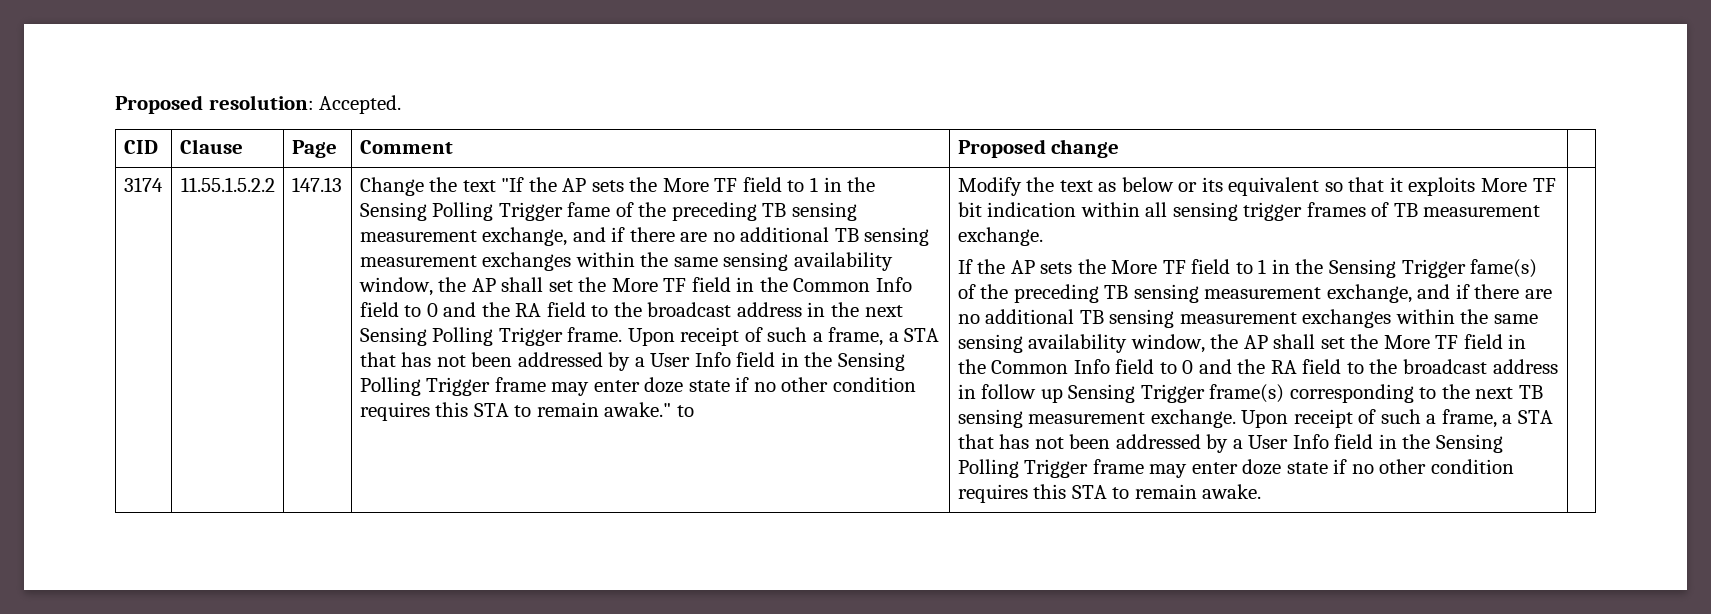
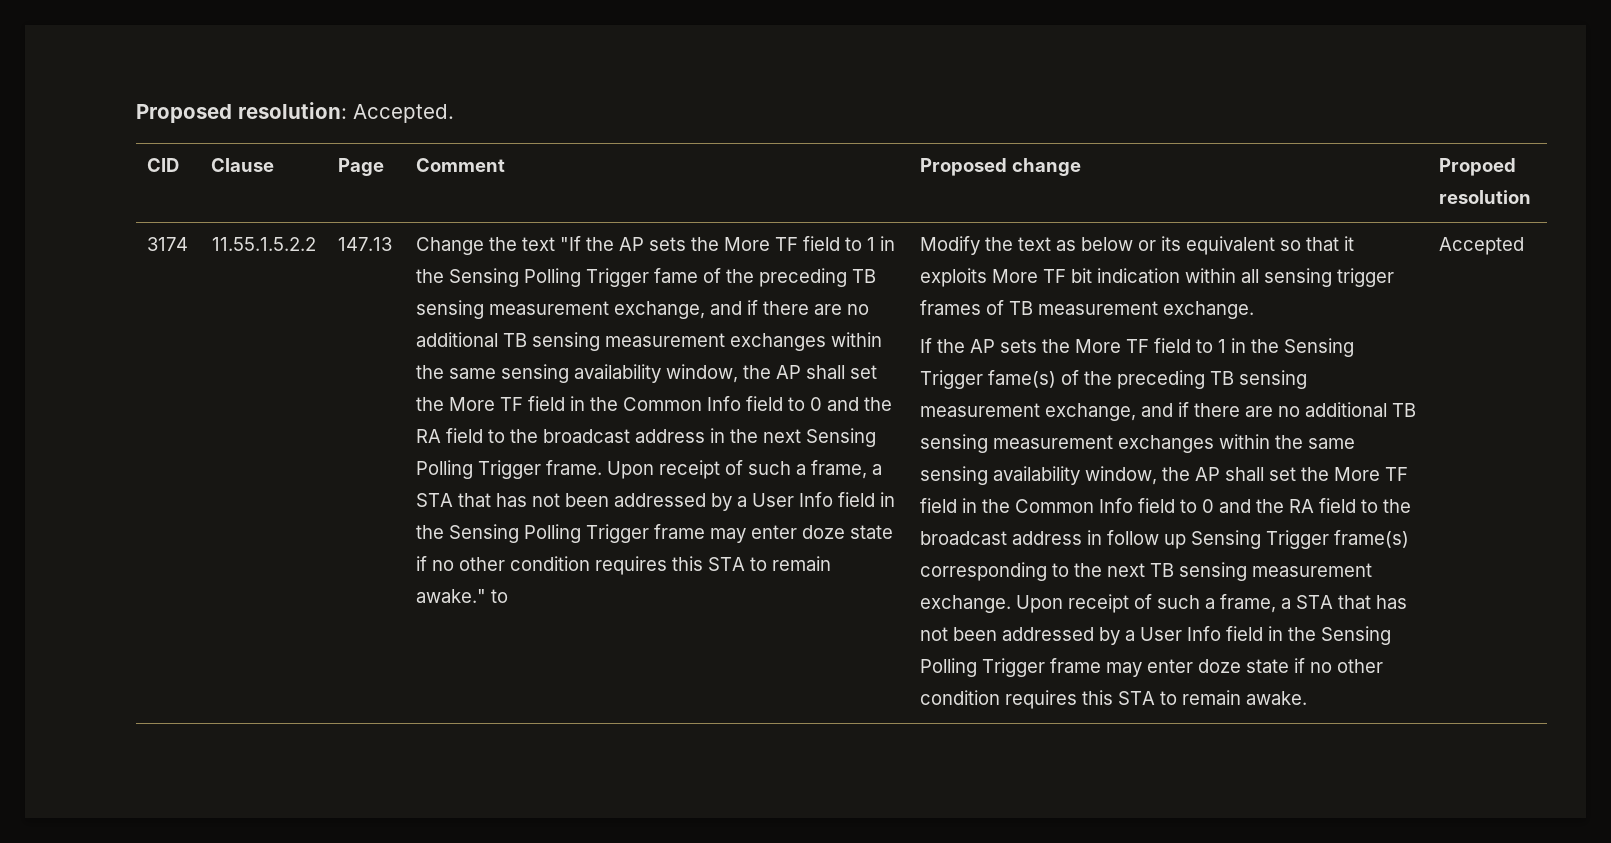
- CID | Clause | Page | Comment | Proposed change |
+ CID | Clause | Page | Comment | Proposed change | Propoed resolution
+ Accepted

